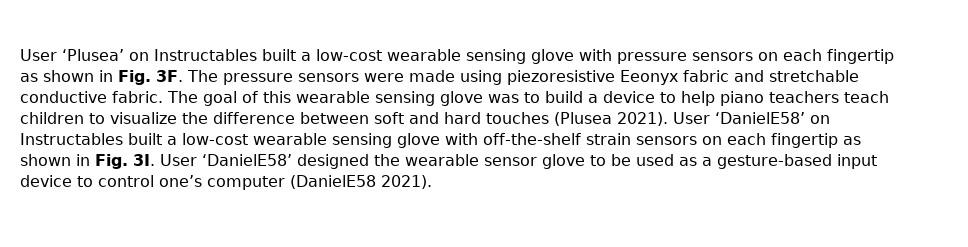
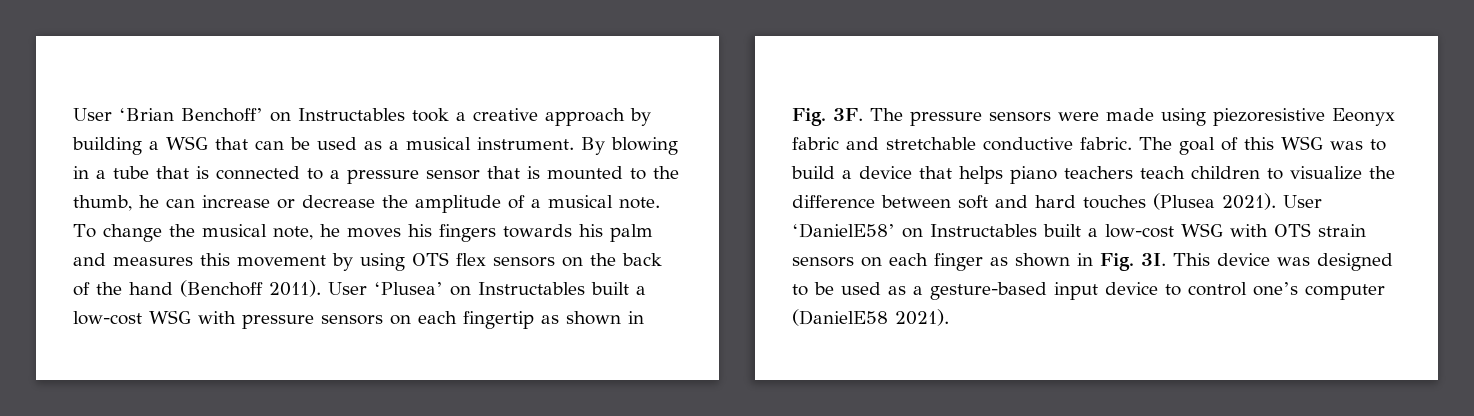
- User ‘Plusea’ on Instructables built a low-cost wearable sensing glove with pressure sensors on each fingertip as shown in Fig. 3F.
+ User ‘Brian Benchoff’ on Instructables took a creative approach by building a WSG that can be used as a musical instrument. By blowing in a tube that is connected to a pressure sensor that is mounted to the thumb, he can increase or decrease the amplitude of a musical note. To change the musical note, he moves his fingers towards his palm and measures this movement by using OTS flex sensors on the back of the hand (Benchoff 2011). User ‘Plusea’ on Instructables built a low-cost WSG with pressure sensors on each fingertip as shown in Fig. 3F.
- The goal of this wearable sensing glove was to build a device to help piano teachers teach children to visualize the difference between soft and hard touches (Plusea 2021).
+ The goal of this WSG was to build a device that helps piano teachers teach children to visualize the difference between soft and hard touches (Plusea 2021).
- User ‘DanielE58’ on Instructables built a low-cost wearable sensing glove with off-the-shelf strain sensors on each fingertip as shown in Fig. 3I.
+ User ‘DanielE58’ on Instructables built a low-cost WSG with OTS strain sensors on each finger as shown in Fig. 3I.
- User ‘DanielE58’ designed the wearable sensor glove to be used as a gesture-based input device to control one’s computer (DanielE58 2021).
+ This device was designed to be used as a gesture-based input device to control one’s computer (DanielE58 2021).

